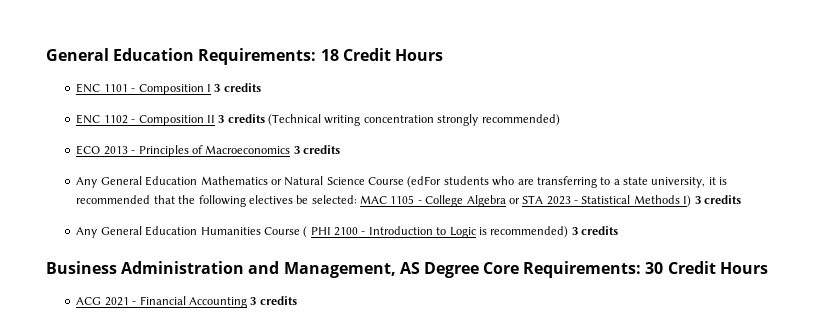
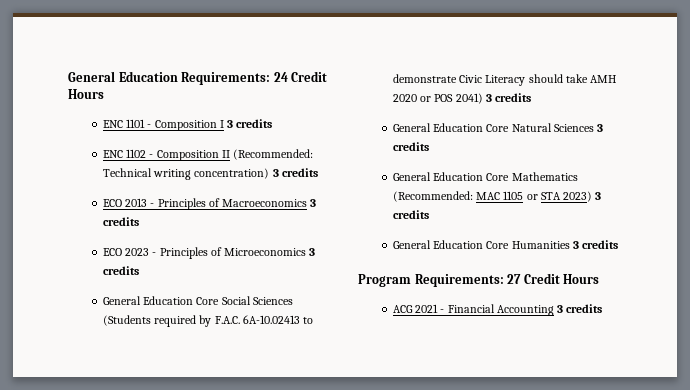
- General Education Requirements: 18 Credit Hours
+ General Education Requirements: 24 Credit Hours
- ENC 1102 - Composition II 3 credits (Technical writing concentration strongly recommended)
+ ENC 1102 - Composition II (Recommended: Technical writing concentration) 3 credits
- Any General Education Mathematics or Natural Science Course (edFor students who are transferring to a state university, it is recommended that the following electives be selected: MAC 1105 - College Algebra or STA 2023 - Statistical Methods I) 3 credits
- Any General Education Humanities Course ( PHI 2100 - Introduction to Logic is recommended) 3 credits
- Business Administration and Management, AS Degree Core Requirements: 30 Credit Hours
+ ECO 2023 - Principles of Microeconomics 3 credits
+ General Education Core Social Sciences (Students required by F.A.C. 6A-10.02413 to demonstrate Civic Literacy should take AMH 2020 or POS 2041) 3 credits
+ General Education Core Natural Sciences 3 credits
+ General Education Core Mathematics (Recommended: MAC 1105 or STA 2023) 3 credits
+ General Education Core Humanities 3 credits
+ Program Requirements: 27 Credit Hours

